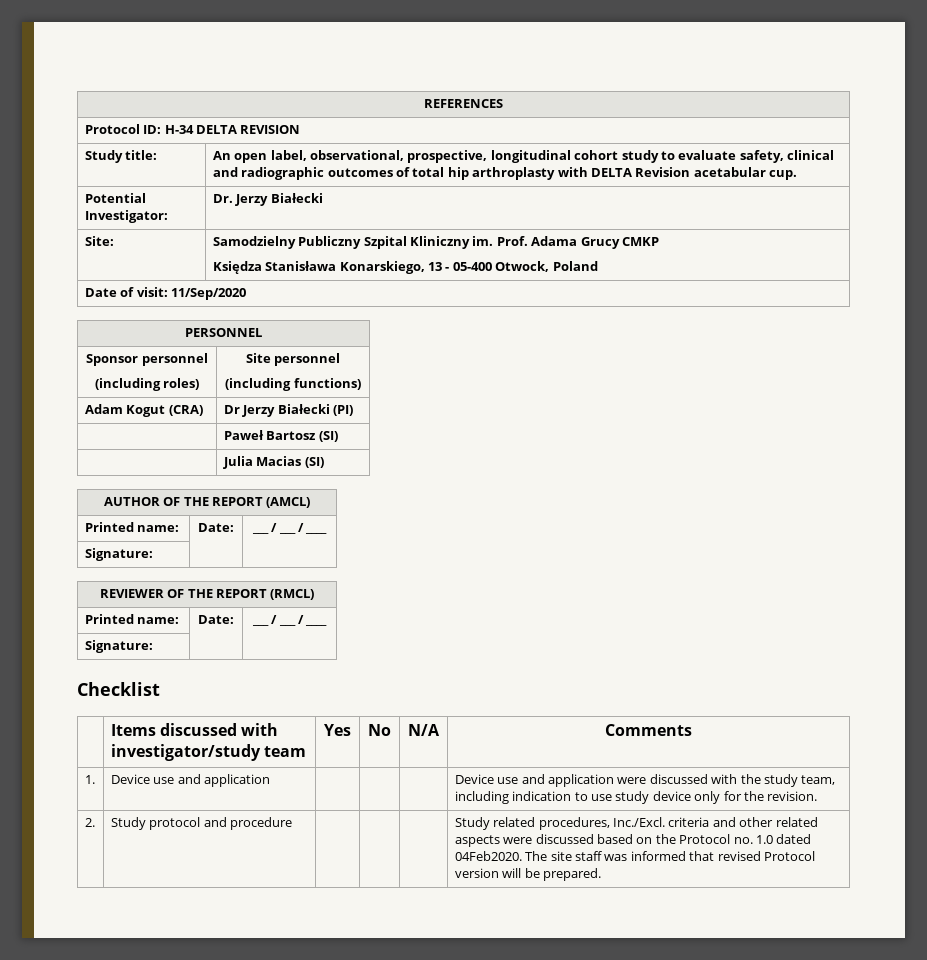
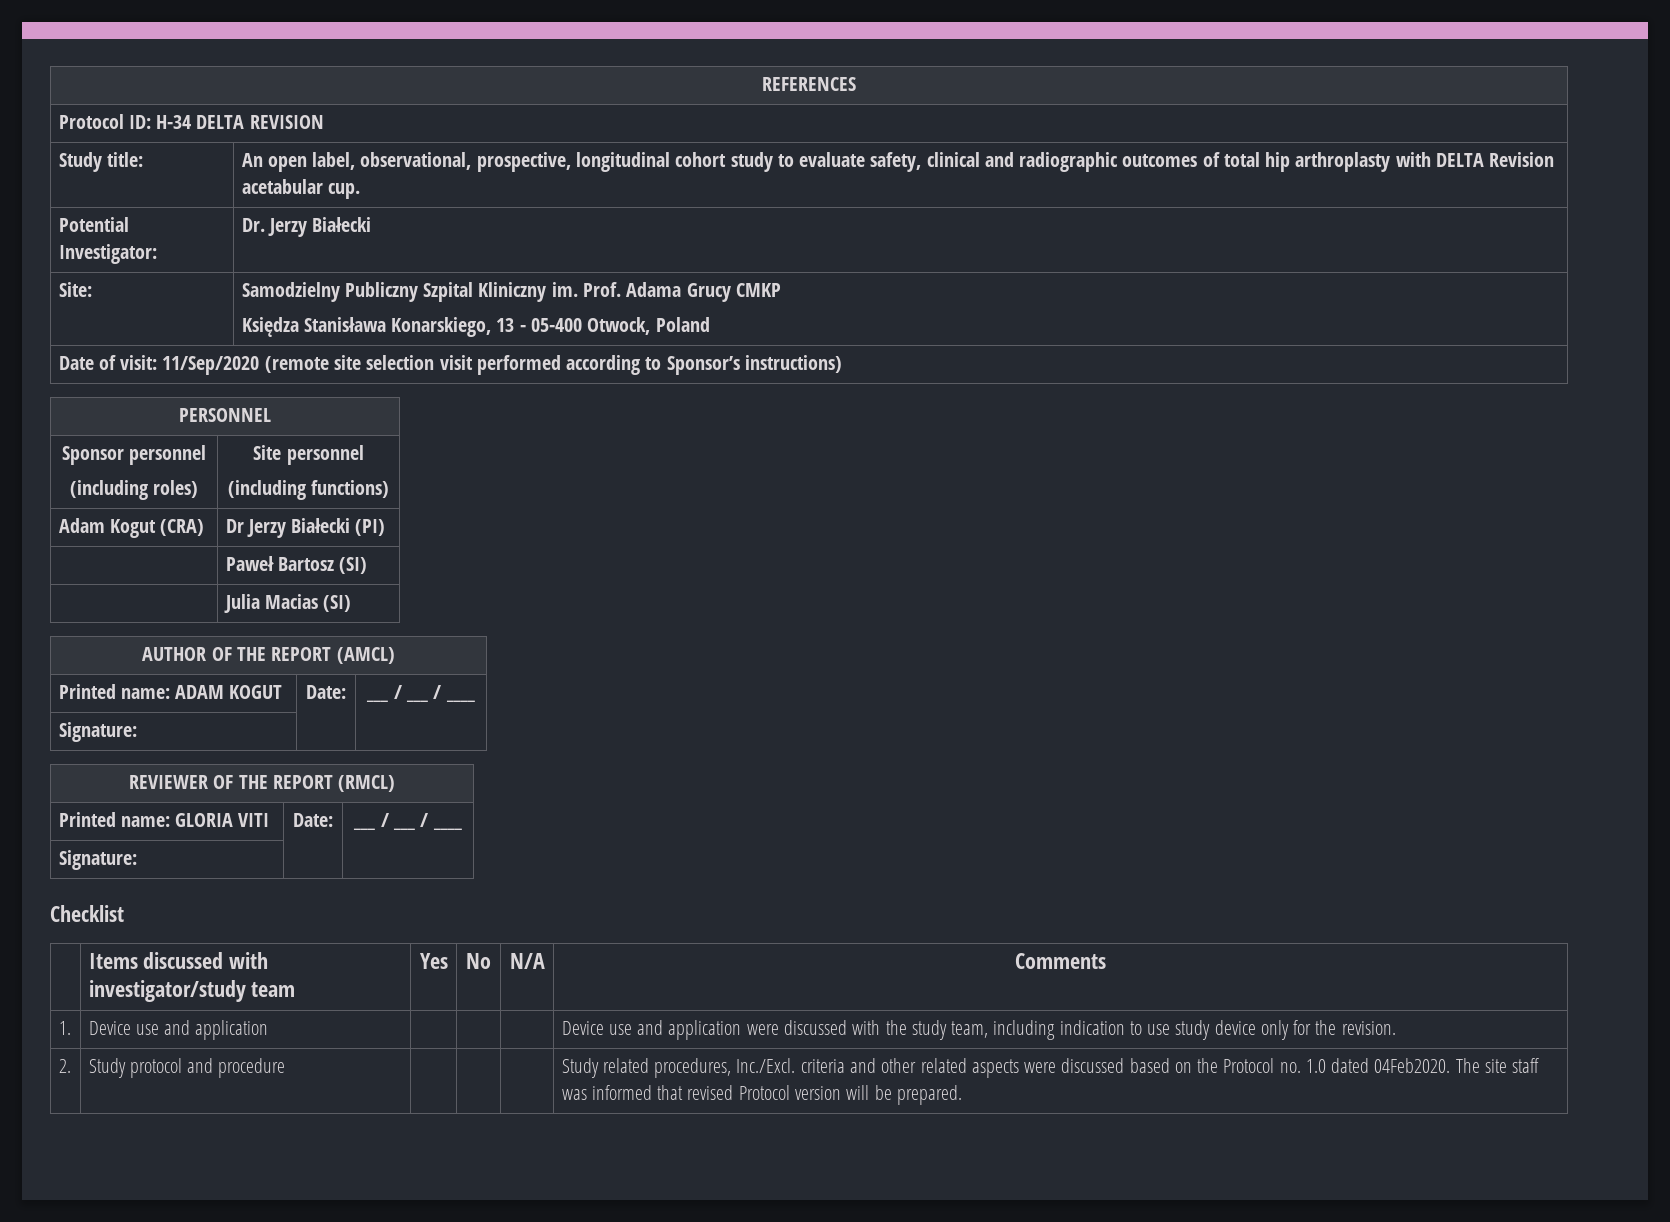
- Date of visit: 11/Sep/2020
+ Date of visit: 11/Sep/2020 (remote site selection visit performed according to Sponsor’s instructions)
  AUTHOR OF THE REPORT (AMCL)
- Printed name: | Date: | ___ / ___ / ____
+ Printed name: ADAM KOGUT | Date: | ___ / ___ / ____
  REVIEWER OF THE REPORT (RMCL)
- Printed name: | Date: | ___ / ___ / ____
+ Printed name: GLORIA VITI | Date: | ___ / ___ / ____

